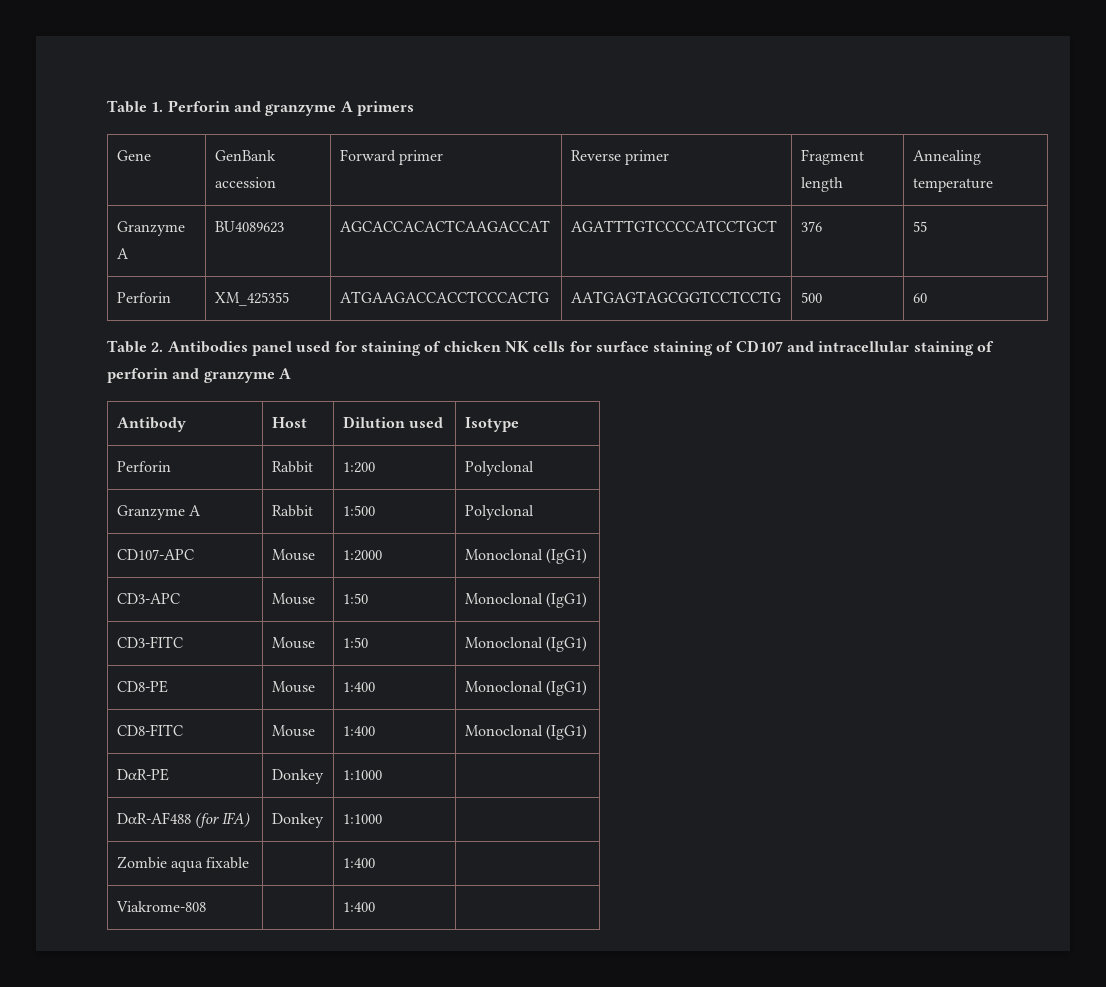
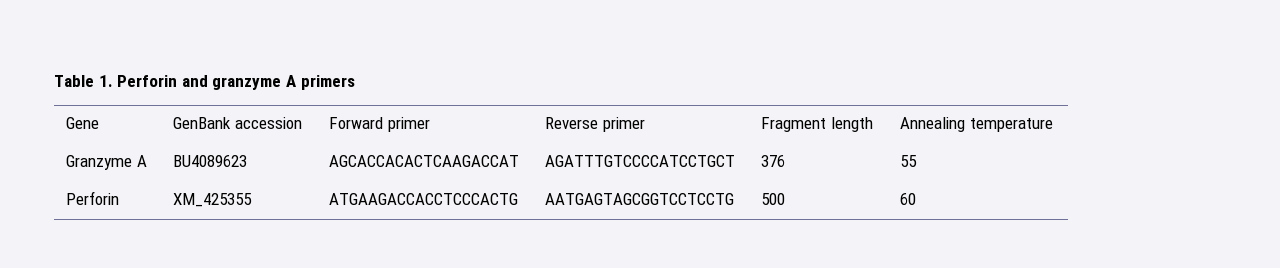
- Table 2. Antibodies panel used for staining of chicken NK cells for surface staining of CD107 and intracellular staining of perforin and granzyme A
- Antibody | Host | Dilution used | Isotype
- Perforin | Rabbit | 1:200 | Polyclonal
- Granzyme A | Rabbit | 1:500 | Polyclonal
- CD107-APC | Mouse | 1:2000 | Monoclonal (IgG1)
- CD3-APC | Mouse | 1:50 | Monoclonal (IgG1)
- CD3-FITC | Mouse | 1:50 | Monoclonal (IgG1)
- CD8-PE | Mouse | 1:400 | Monoclonal (IgG1)
- CD8-FITC | Mouse | 1:400 | Monoclonal (IgG1)
- DαR-PE | Donkey | 1:1000 |
- DαR-AF488 (for IFA) | Donkey | 1:1000 |
- Zombie aqua fixable | | 1:400 |
- Viakrome-808 | | 1:400 |

